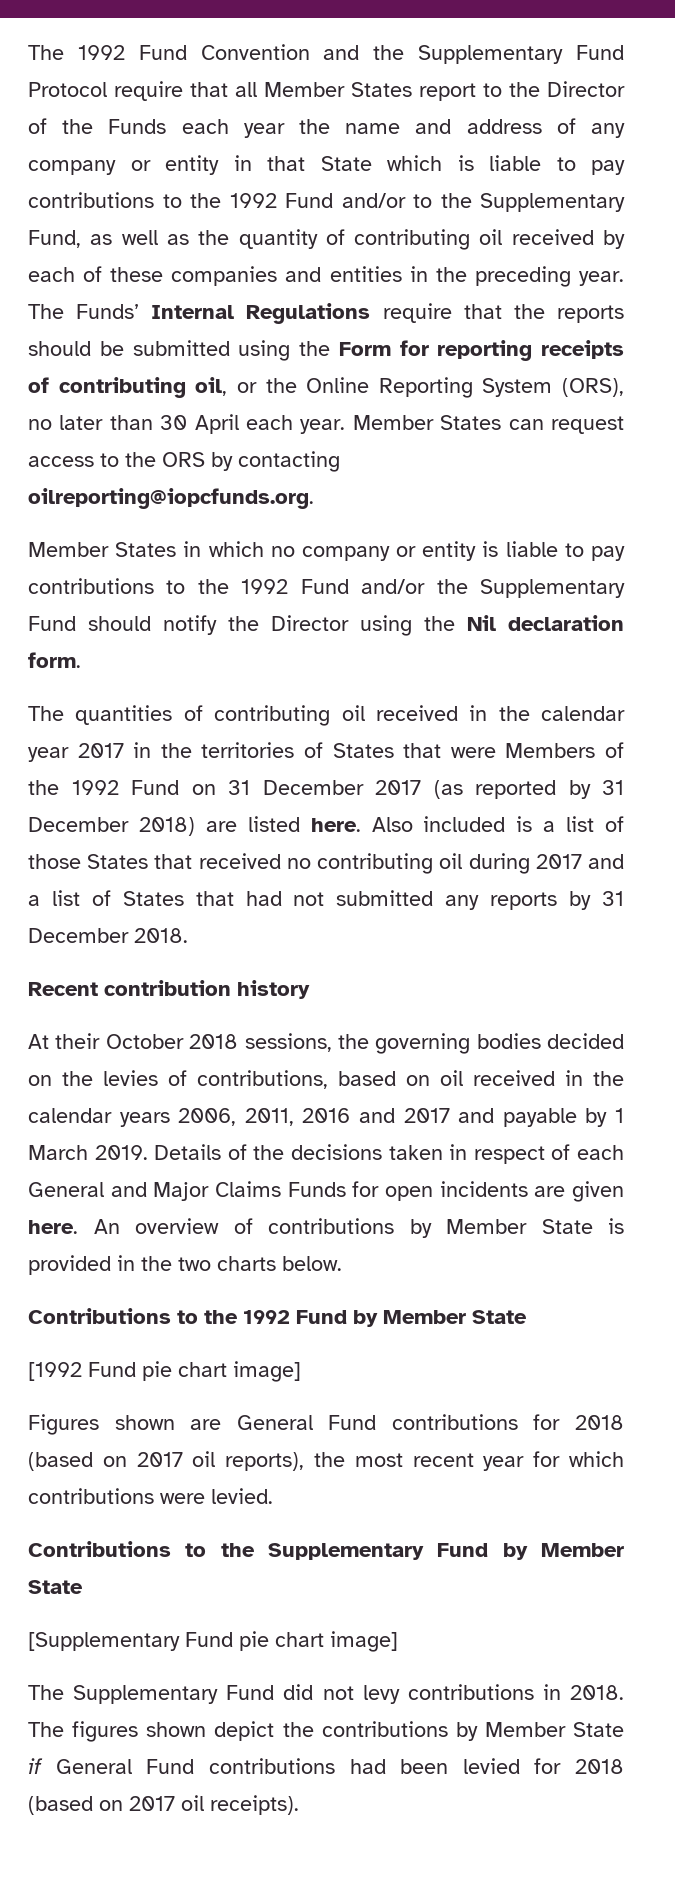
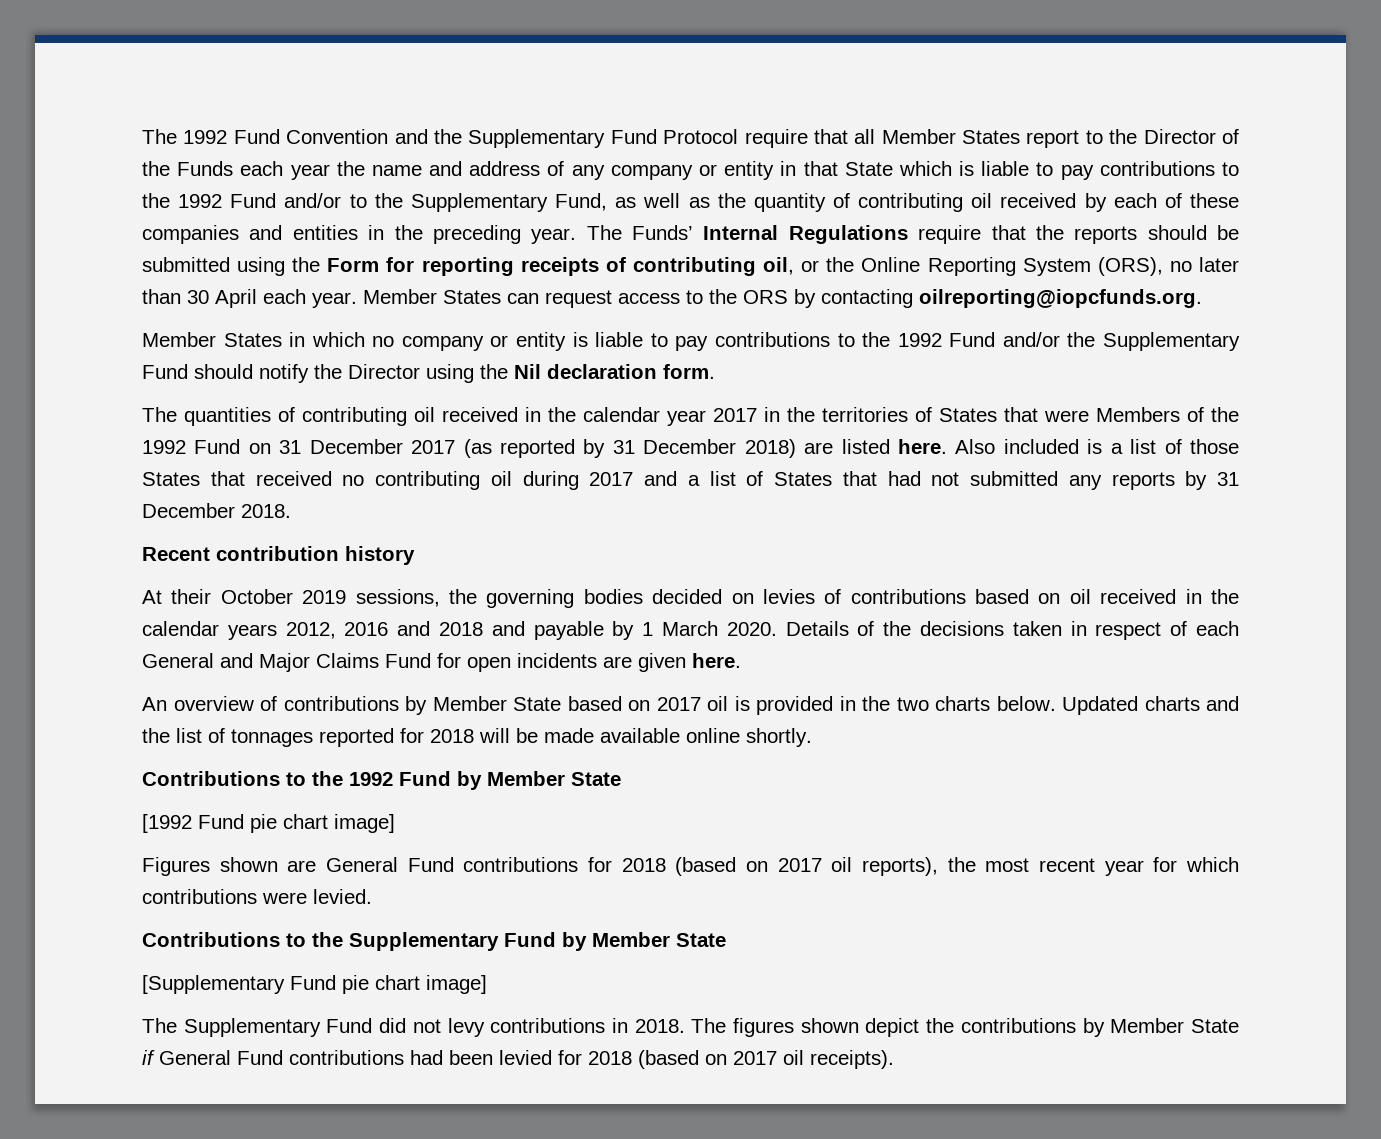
- At their October 2018 sessions, the governing bodies decided on the levies of contributions, based on oil received in the calendar years 2006, 2011, 2016 and 2017 and payable by 1 March 2019.
+ At their October 2019 sessions, the governing bodies decided on levies of contributions based on oil received in the calendar years 2012, 2016 and 2018 and payable by 1 March 2020.
- Details of the decisions taken in respect of each General and Major Claims Funds for open incidents are given here. An overview of contributions by Member State is provided in the two charts below.
+ Details of the decisions taken in respect of each General and Major Claims Fund for open incidents are given here.
+ An overview of contributions by Member State based on 2017 oil is provided in the two charts below. Updated charts and the list of tonnages reported for 2018 will be made available online shortly.

